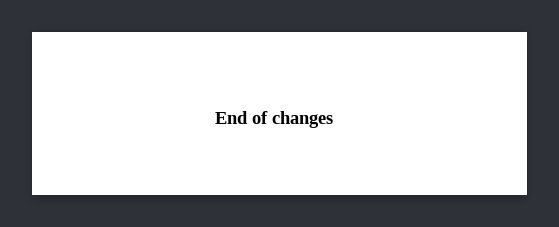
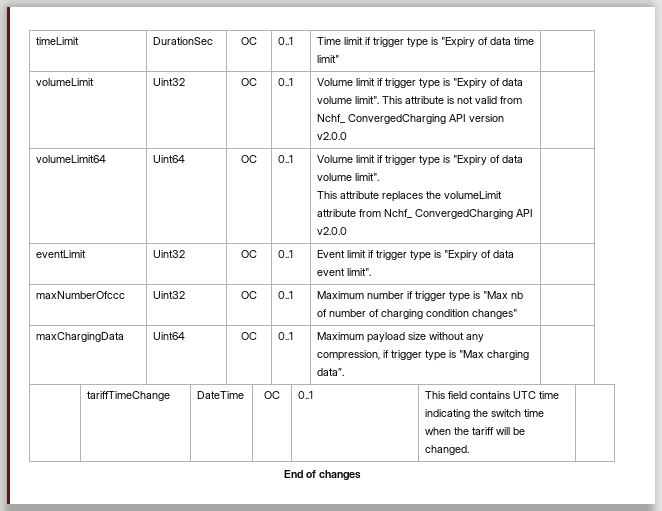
+ timeLimit | DurationSec | OC | 0..1 | Time limit if trigger type is "Expiry of data time limit" |
+ volumeLimit | Uint32 | OC | 0..1 | Volume limit if trigger type is "Expiry of data volume limit". This attribute is not valid from Nchf_ ConvergedCharging API version v2.0.0 |
+ volumeLimit64 | Uint64 | OC | 0..1 | Volume limit if trigger type is "Expiry of data volume limit".
+ This attribute replaces the volumeLimit attribute from Nchf_ ConvergedCharging API v2.0.0 |
+ eventLimit | Uint32 | OC | 0..1 | Event limit if trigger type is "Expiry of data event limit". |
+ maxNumberOfccc | Uint32 | OC | 0..1 | Maximum number if trigger type is "Max nb of number of charging condition changes" |
+ maxChargingData | Uint64 | OC | 0..1 | Maximum payload size without any compression, if trigger type is "Max charging data”. |
+ | tariffTimeChange | DateTime | OC | 0..1 | This field contains UTC time indicating the switch time when the tariff will be changed. |

